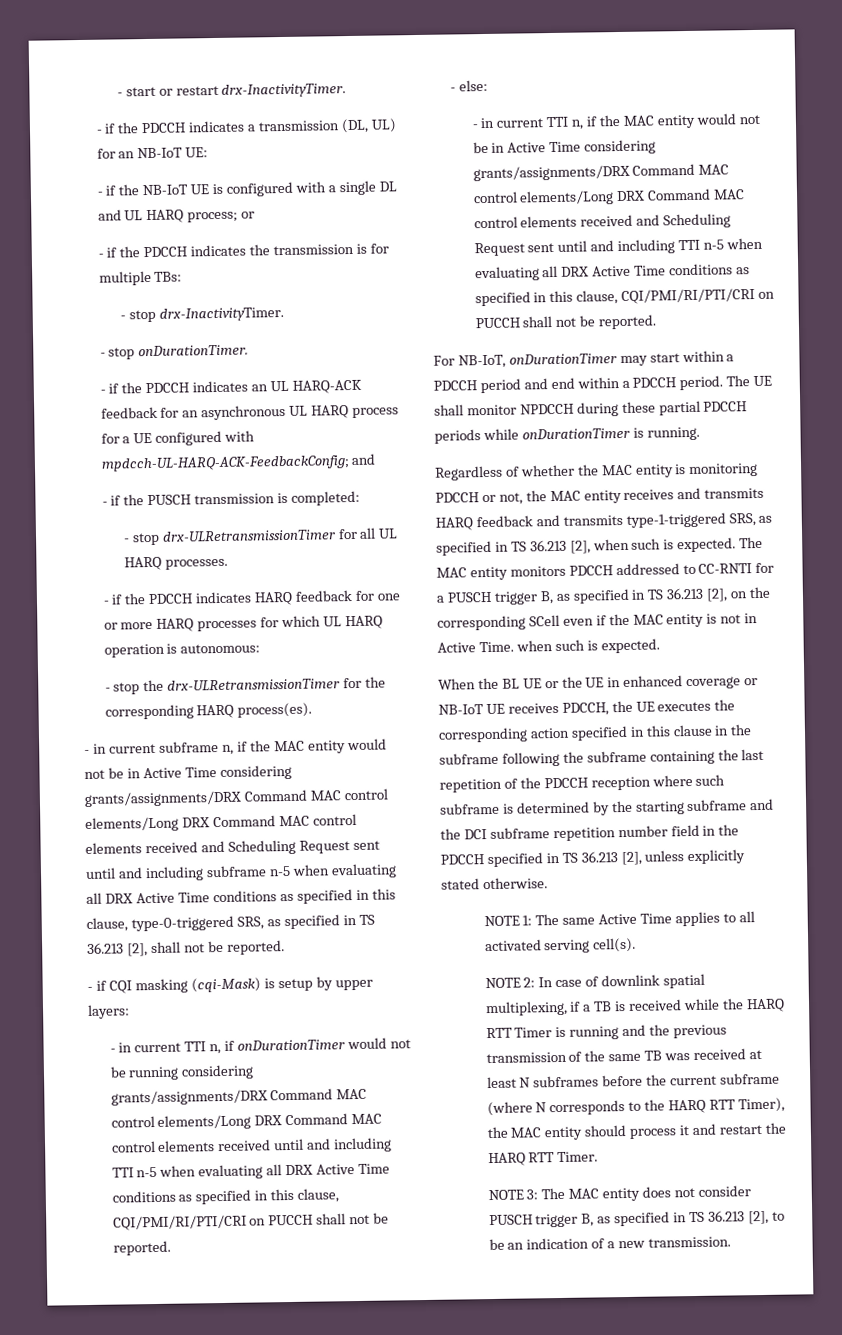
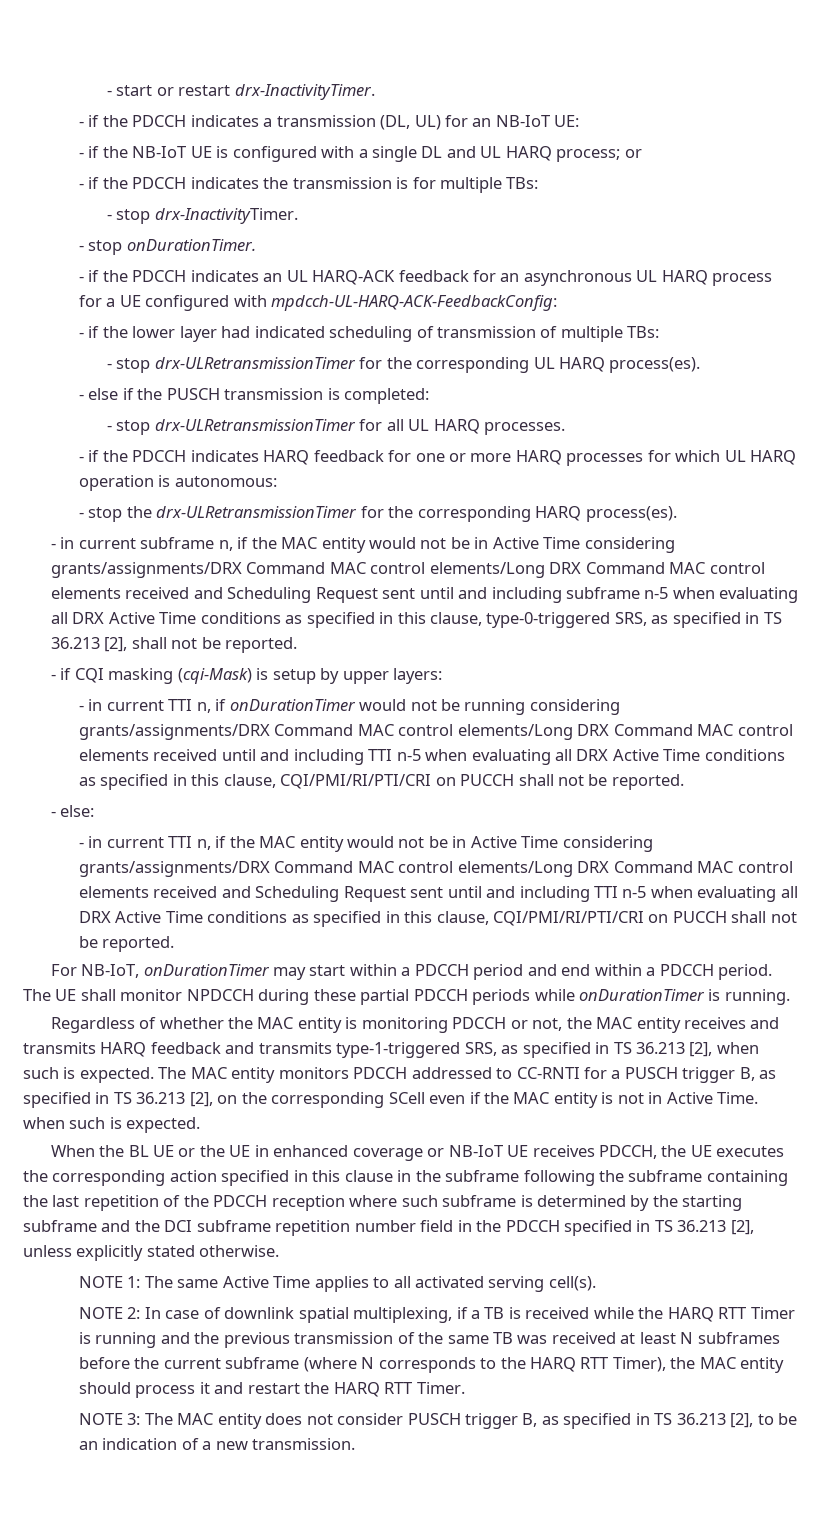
- - if the PDCCH indicates an UL HARQ-ACK feedback for an asynchronous UL HARQ process for a UE configured with mpdcch-UL-HARQ-ACK-FeedbackConfig; and
- - if the PUSCH transmission is completed:
+ - if the PDCCH indicates an UL HARQ-ACK feedback for an asynchronous UL HARQ process for a UE configured with mpdcch-UL-HARQ-ACK-FeedbackConfig:
+ - if the lower layer had indicated scheduling of transmission of multiple TBs:
+ - stop drx-ULRetransmissionTimer for the corresponding UL HARQ process(es).
+ - else if the PUSCH transmission is completed:

